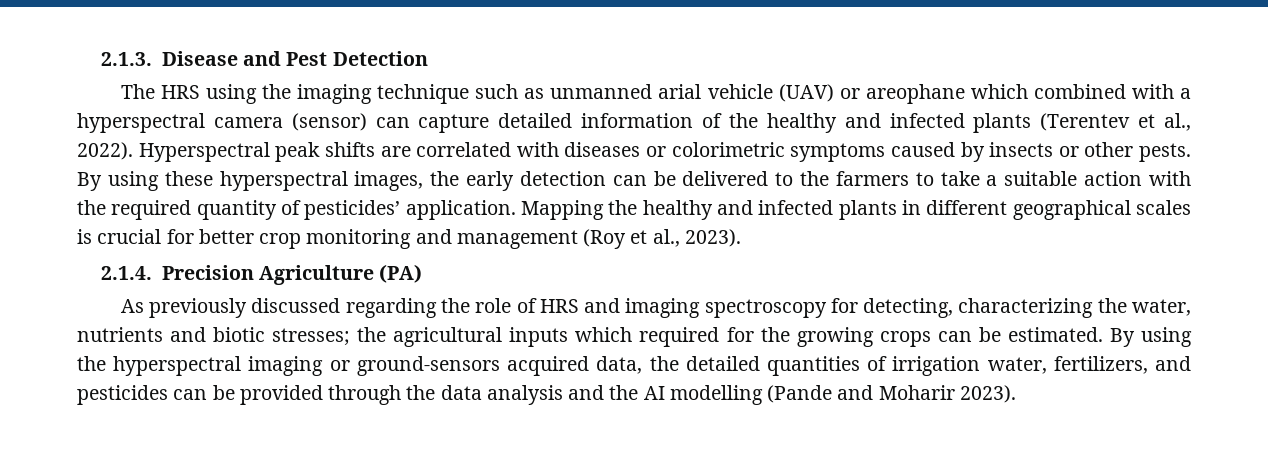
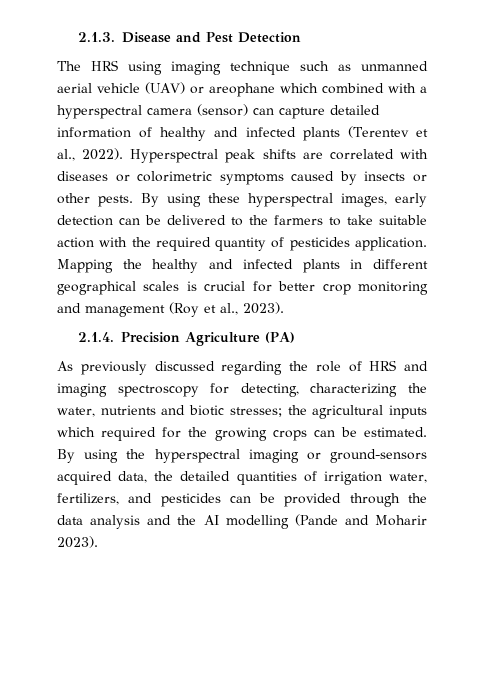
- The HRS using the imaging technique such as unmanned arial vehicle (UAV) or areophane which combined with a hyperspectral camera (sensor) can capture detailed information of the healthy and infected plants (Terentev et al., 2022).
+ The HRS using imaging technique such as unmanned aerial vehicle (UAV) or areophane which combined with a hyperspectral camera (sensor) can capture detailed information of healthy and infected plants (Terentev et al., 2022).
- By using these hyperspectral images, the early detection can be delivered to the farmers to take a suitable action with the required quantity of pesticides’ application.
+ By using these hyperspectral images, early detection can be delivered to the farmers to take suitable action with the required quantity of pesticides application.

